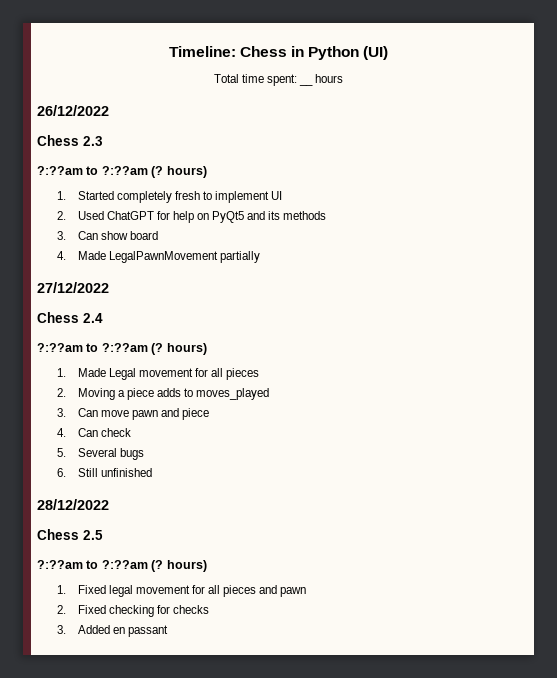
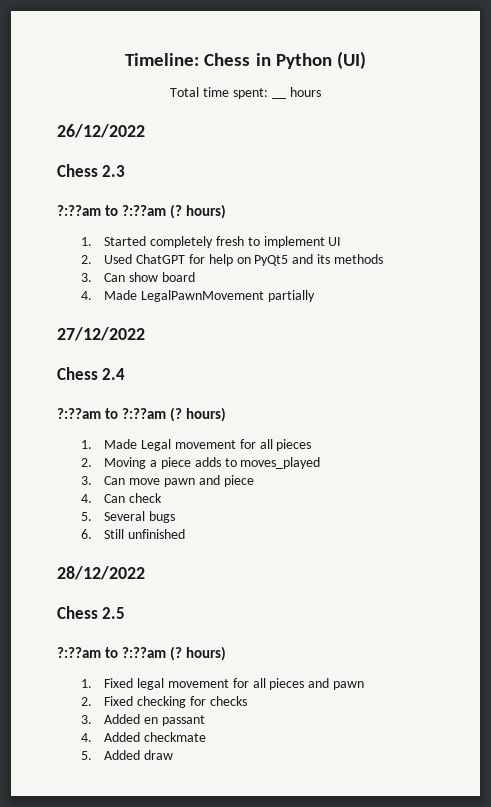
+ 4. Added checkmate
+ 5. Added draw

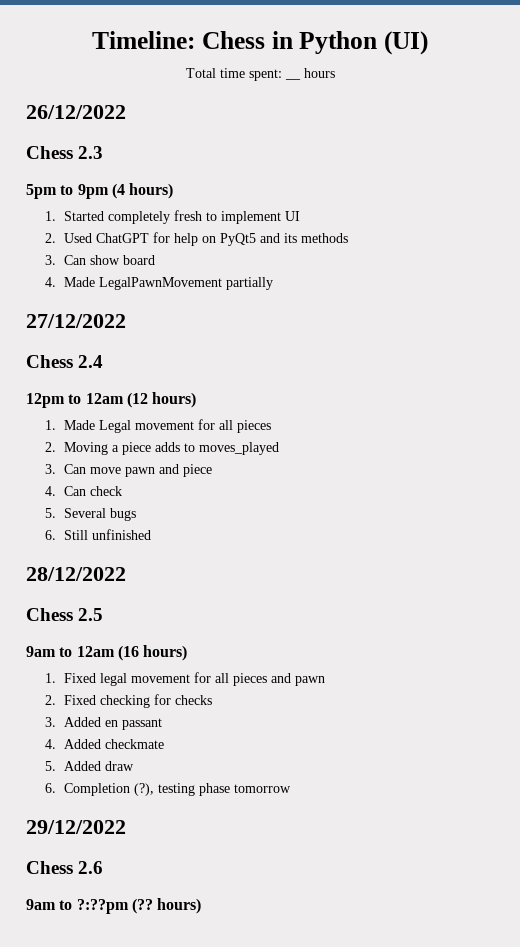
  Chess 2.3
- ?:??am to ?:??am (? hours)
+ 5pm to 9pm (4 hours)
  Chess 2.4
- ?:??am to ?:??am (? hours)
+ 12pm to 12am (12 hours)
  Chess 2.5
- ?:??am to ?:??am (? hours)
+ 9am to 12am (16 hours)
+ 6. Completion (?), testing phase tomorrow
+ 29/12/2022
+ Chess 2.6
+ 9am to ?:??pm (?? hours)

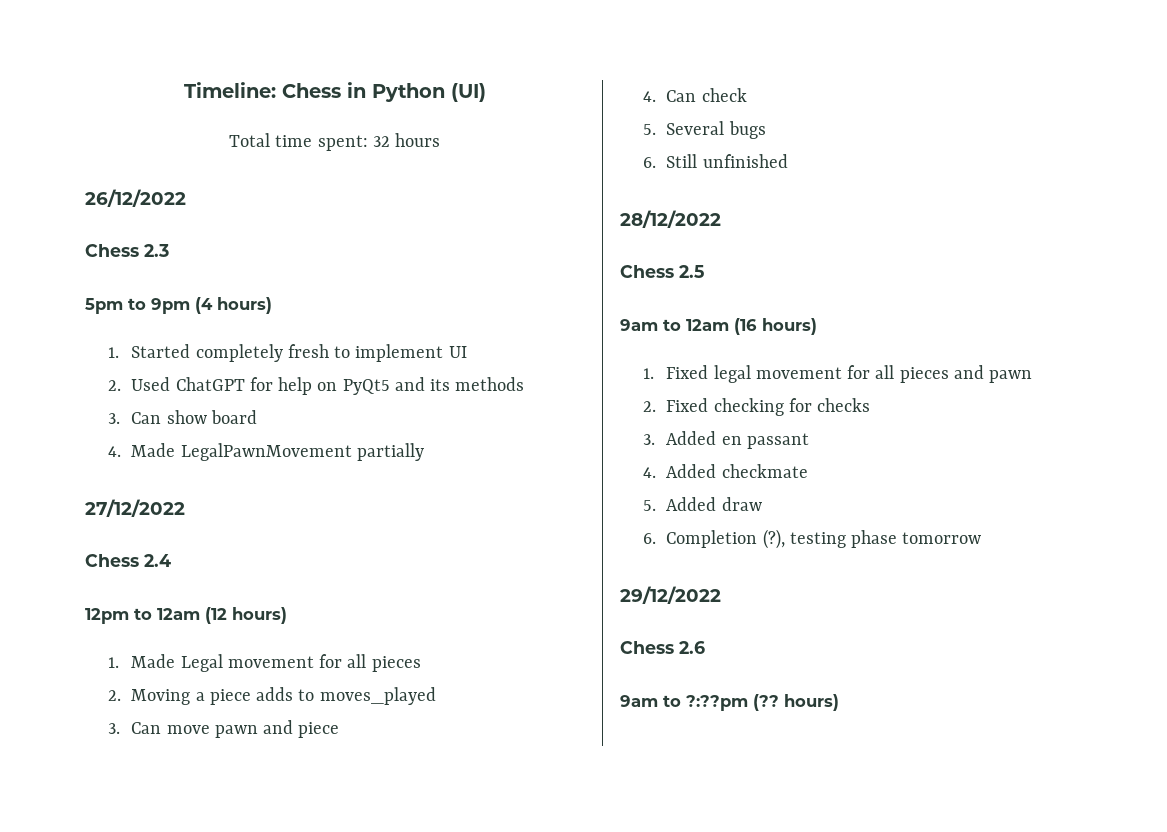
- Total time spent: __ hours
+ Total time spent: 32 hours

